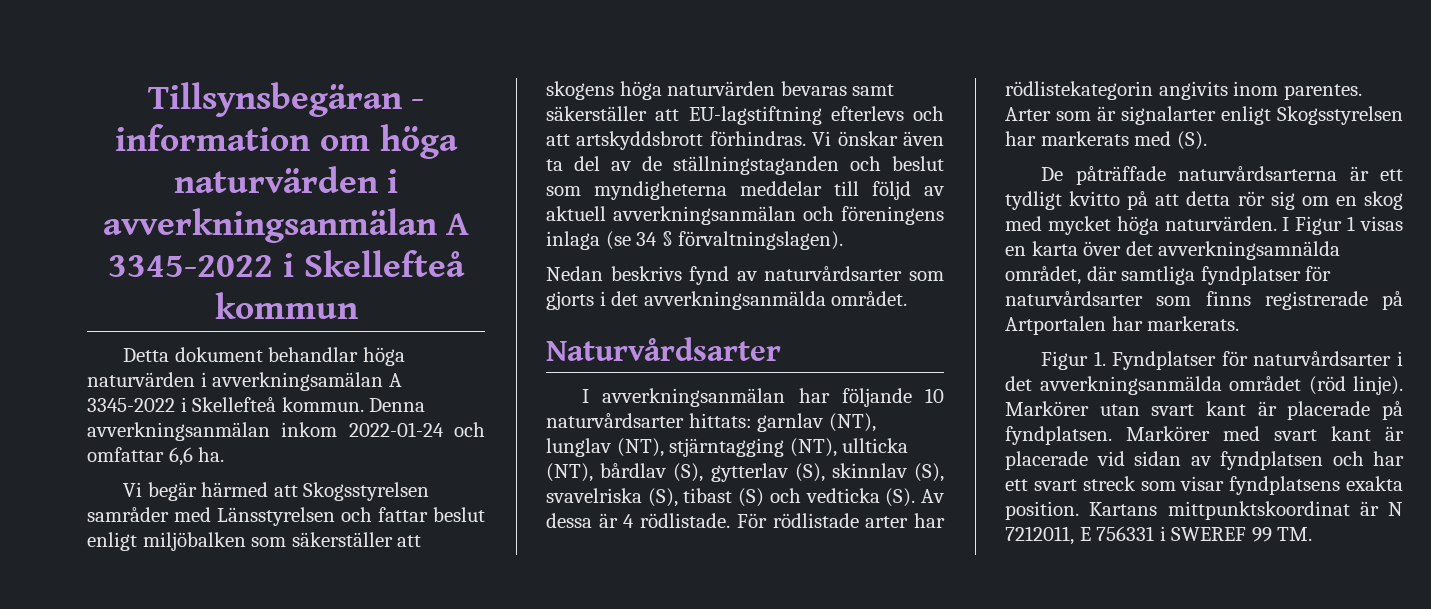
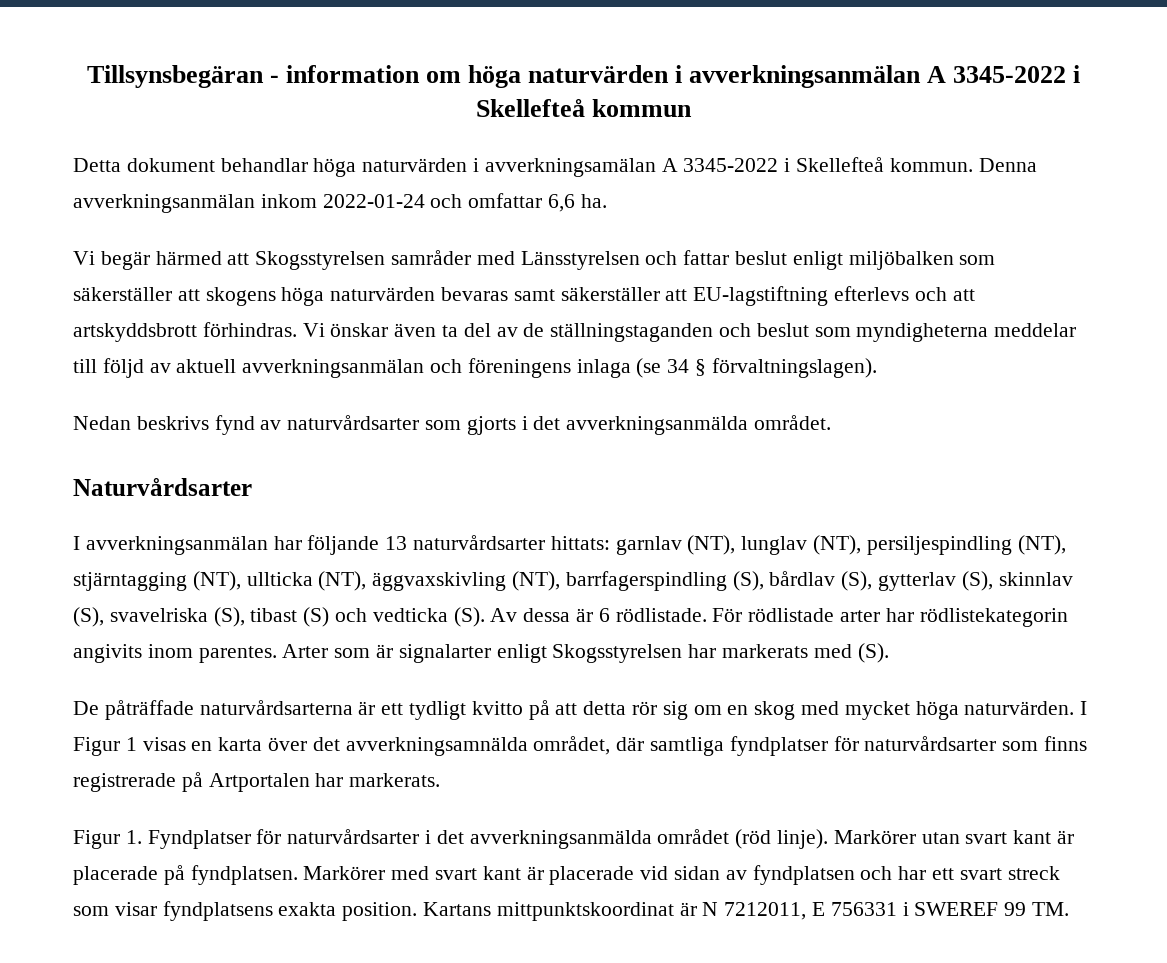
- I avverkningsanmälan har följande 10 naturvårdsarter hittats: garnlav (NT), lunglav (NT), stjärntagging (NT), ullticka (NT), bårdlav (S), gytterlav (S), skinnlav (S), svavelriska (S), tibast (S) och vedticka (S). Av dessa är 4 rödlistade.
+ I avverkningsanmälan har följande 13 naturvårdsarter hittats: garnlav (NT), lunglav (NT), persiljespindling (NT), stjärntagging (NT), ullticka (NT), äggvaxskivling (NT), barrfagerspindling (S), bårdlav (S), gytterlav (S), skinnlav (S), svavelriska (S), tibast (S) och vedticka (S). Av dessa är 6 rödlistade.

